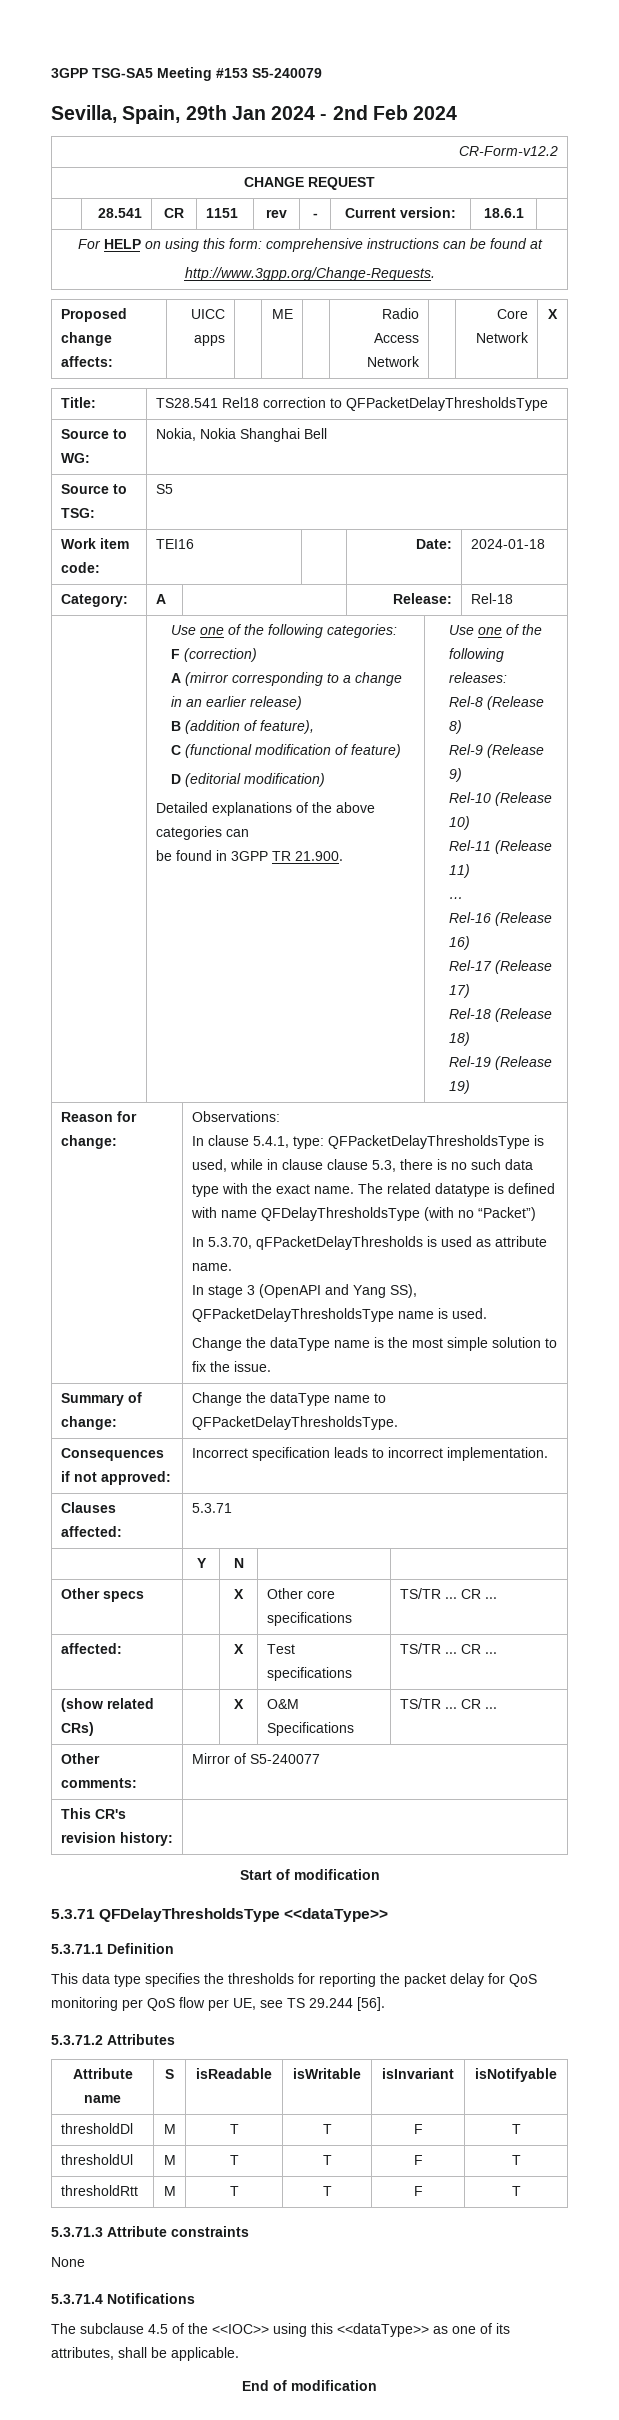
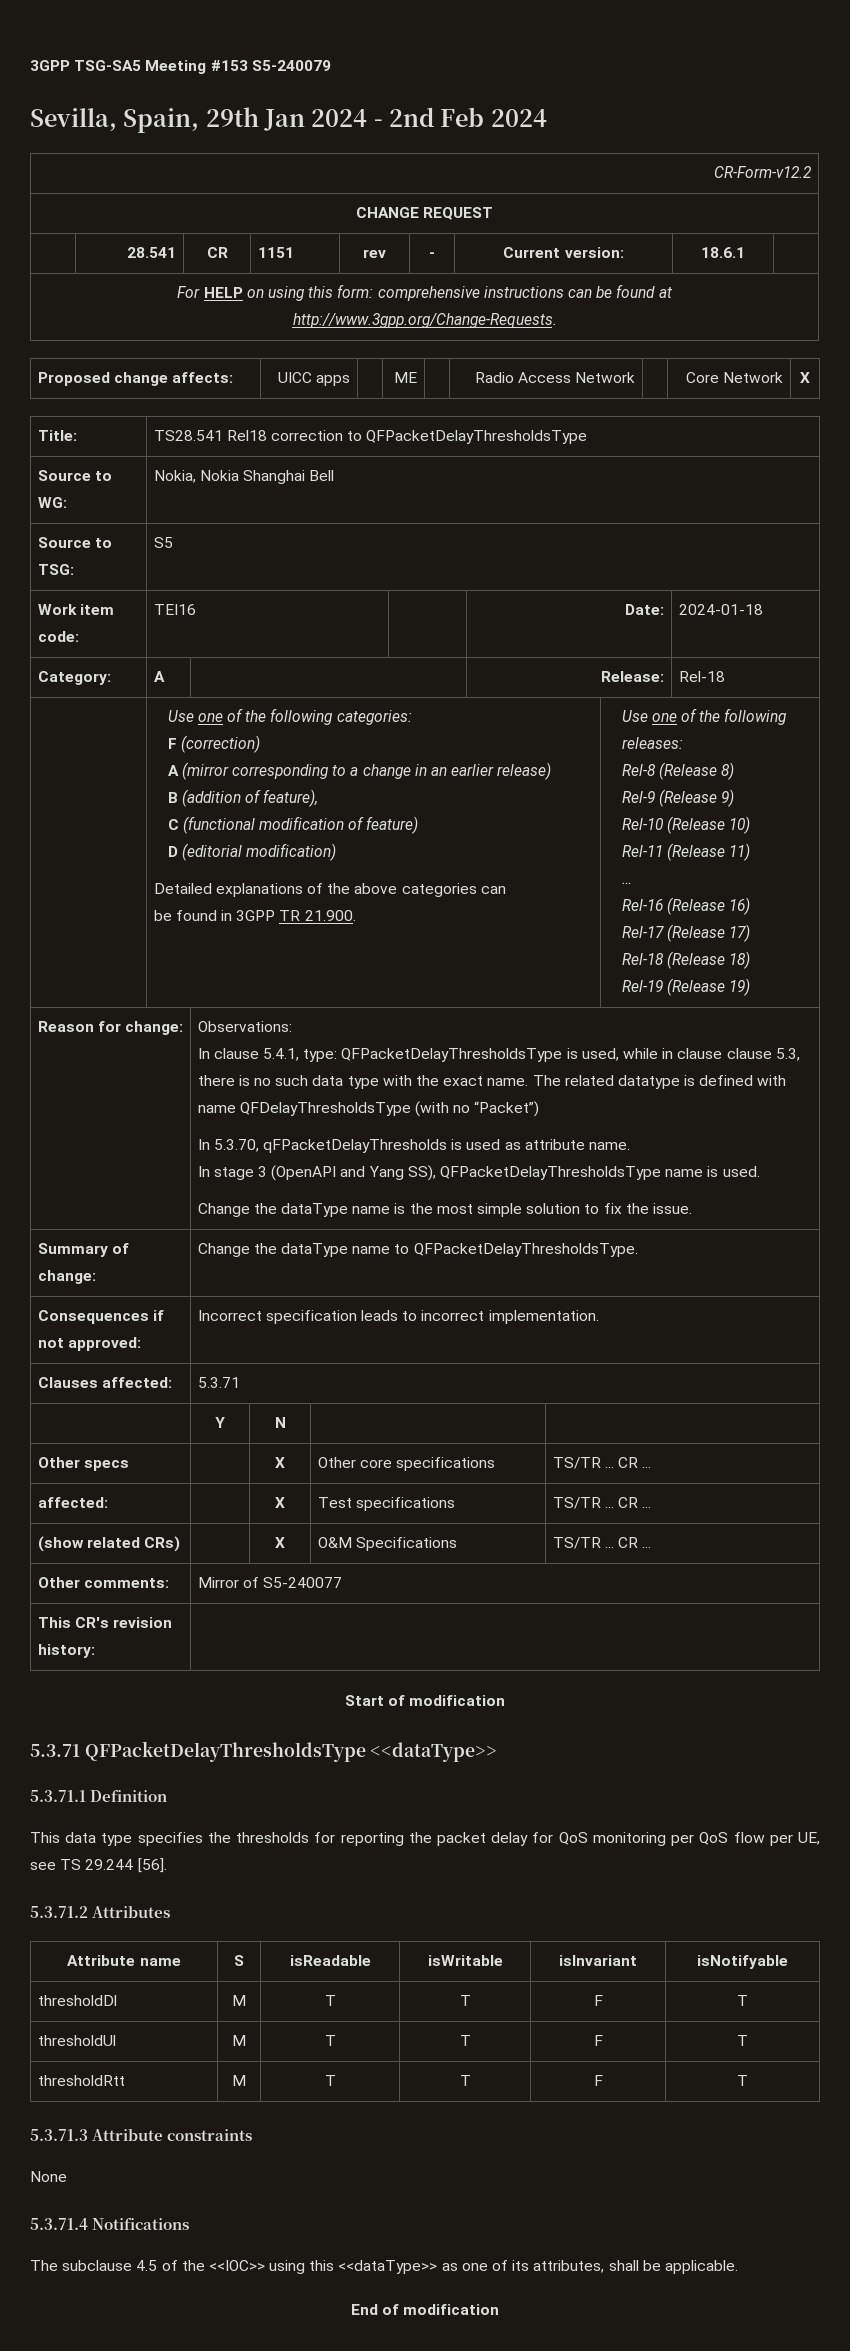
- 5.3.71 QFDelayThresholdsType <<dataType>>
+ 5.3.71 QFPacketDelayThresholdsType <<dataType>>

